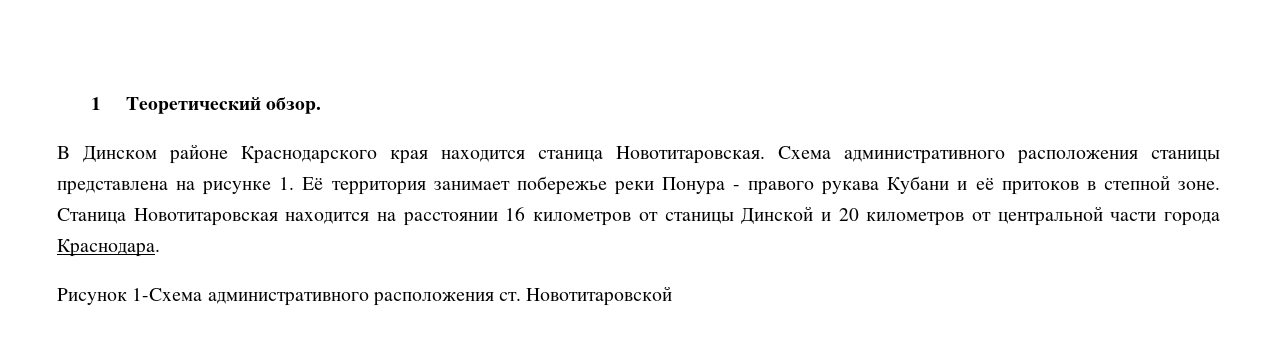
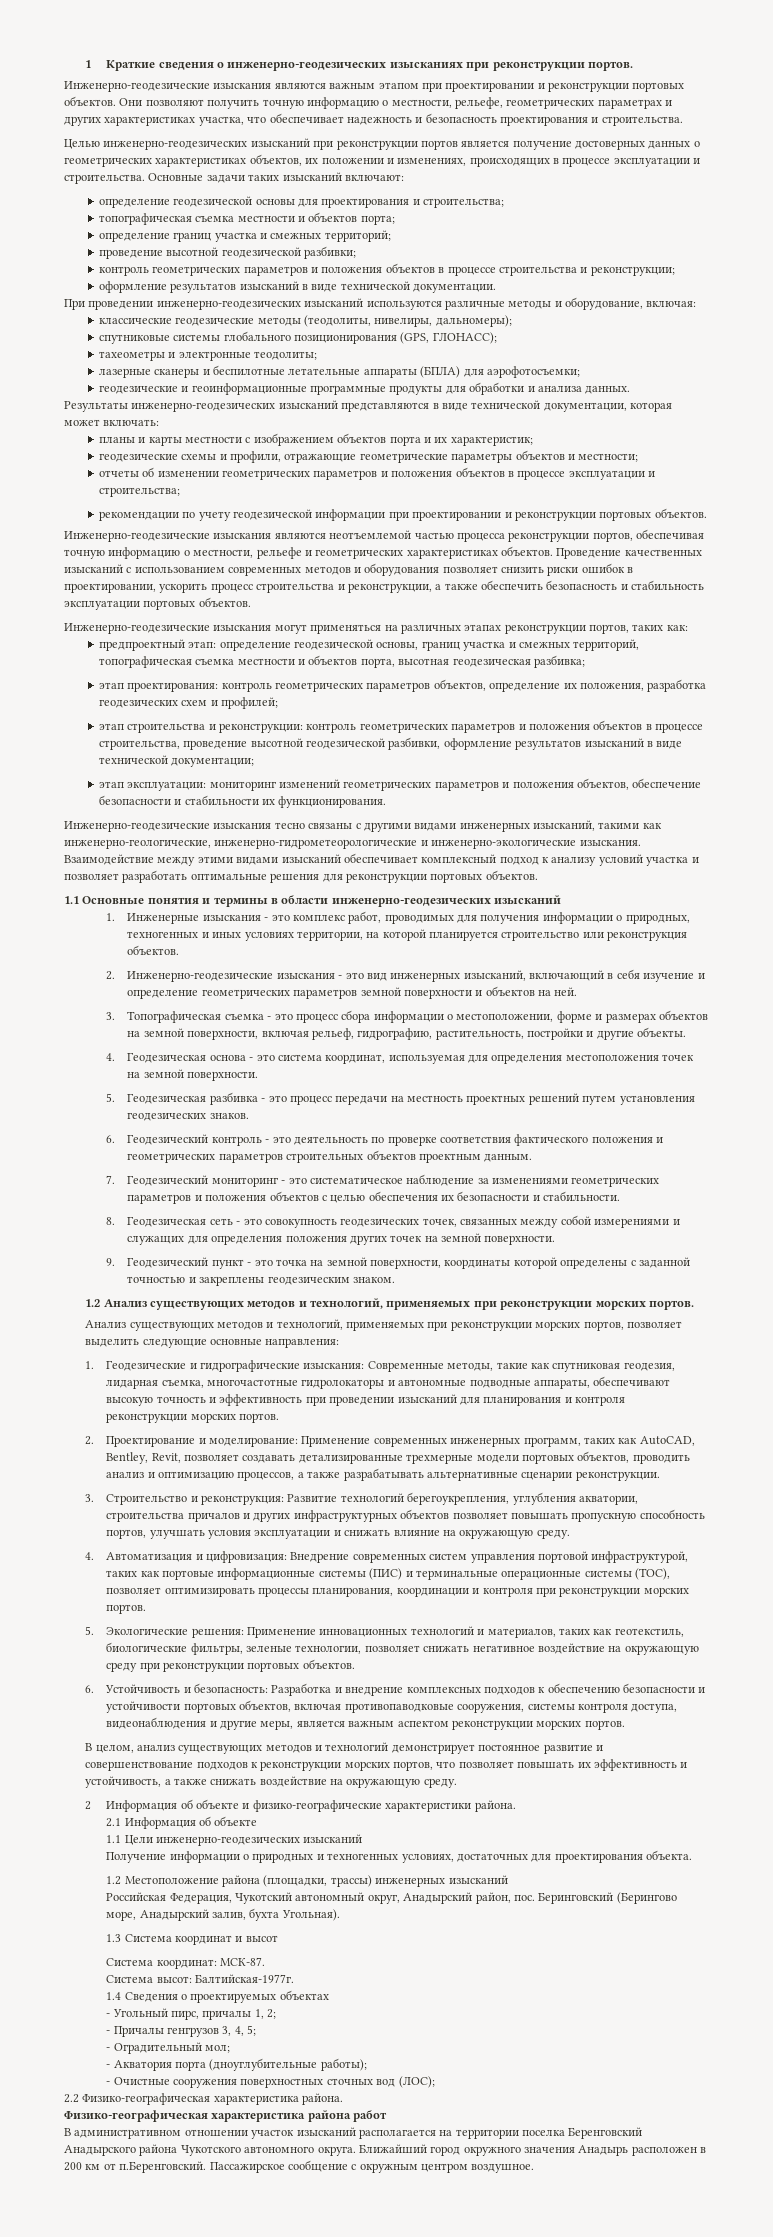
- 1 Теоретический обзор.
- В Динском районе Краснодарского края находится станица Новотитаровская. Схема административного расположения станицы представлена на рисунке 1. Её территория занимает побережье реки Понура - правого рукава Кубани и её притоков в степной зоне. Станица Новотитаровская находится на расстоянии 16 километров от станицы Динской и 20 километров от центральной части города Краснодара.
- Рисунок 1-Схема административного расположения ст. Новотитаровской
+ 1 Краткие сведения о инженерно-геодезических изысканиях при реконструкции портов.
+ Инженерно-геодезические изыскания являются важным этапом при проектировании и реконструкции портовых объектов. Они позволяют получить точную информацию о местности, рельефе, геометрических параметрах и других характеристиках участка, что обеспечивает надежность и безопасность проектирования и строительства.
+ Целью инженерно-геодезических изысканий при реконструкции портов является получение достоверных данных о геометрических характеристиках объектов, их положении и изменениях, происходящих в процессе эксплуатации и строительства. Основные задачи таких изысканий включают:
+ определение геодезической основы для проектирования и строительства;
+ топографическая съемка местности и объектов порта;
+ определение границ участка и смежных территорий;
+ проведение высотной геодезической разбивки;
+ контроль геометрических параметров и положения объектов в процессе строительства и реконструкции;
+ оформление результатов изысканий в виде технической документации.
+ При проведении инженерно-геодезических изысканий используются различные методы и оборудование, включая:
+ классические геодезические методы (теодолиты, нивелиры, дальномеры);
+ спутниковые системы глобального позиционирования (GPS, ГЛОНАСС);
+ тахеометры и электронные теодолиты;
+ лазерные сканеры и беспилотные летательные аппараты (БПЛА) для аэрофотосъемки;
+ геодезические и геоинформационные программные продукты для обработки и анализа данных.
+ Результаты инженерно-геодезических изысканий представляются в виде технической документации, которая может включать:
+ планы и карты местности с изображением объектов порта и их характеристик;
+ геодезические схемы и профили, отражающие геометрические параметры объектов и местности;
+ отчеты об изменении геометрических параметров и положения объектов в процессе эксплуатации и строительства;
+ рекомендации по учету геодезической информации при проектировании и реконструкции портовых объектов.
+ Инженерно-геодезические изыскания являются неотъемлемой частью процесса реконструкции портов, обеспечивая точную информацию о местности, рельефе и геометрических характеристиках объектов. Проведение качественных изысканий с использованием современных методов и оборудования позволяет снизить риски ошибок в проектировании, ускорить процесс строительства и реконструкции, а также обеспечить безопасность и стабильность эксплуатации портовых объектов.
+ Инженерно-геодезические изыскания могут применяться на различных этапах реконструкции портов, таких как:
+ предпроектный этап: определение геодезической основы, границ участка и смежных территорий, топографическая съемка местности и объектов порта, высотная геодезическая разбивка;
+ этап проектирования: контроль геометрических параметров объектов, определение их положения, разработка геодезических схем и профилей;
+ этап строительства и реконструкции: контроль геометрических параметров и положения объектов в процессе строительства, проведение высотной геодезической разбивки, оформление результатов изысканий в виде технической документации;
+ этап эксплуатации: мониторинг изменений геометрических параметров и положения объектов, обеспечение безопасности и стабильности их функционирования.
+ Инженерно-геодезические изыскания тесно связаны с другими видами инженерных изысканий, такими как инженерно-геологические, инженерно-гидрометеорологические и инженерно-экологические изыскания. Взаимодействие между этими видами изысканий обеспечивает комплексный подход к анализу условий участка и позволяет разработать оптимальные решения для реконструкции портовых объектов.
+ 1.1 Основные понятия и термины в области инженерно-геодезических изысканий
+ 1. Инженерные изыскания - это комплекс работ, проводимых для получения информации о природных, техногенных и иных условиях территории, на которой планируется строительство или реконструкция объектов.
+ 2. Инженерно-геодезические изыскания - это вид инженерных изысканий, включающий в себя изучение и определение геометрических параметров земной поверхности и объектов на ней.
+ 3. Топографическая съемка - это процесс сбора информации о местоположении, форме и размерах объектов на земной поверхности, включая рельеф, гидрографию, растительность, постройки и другие объекты.
+ 4. Геодезическая основа - это система координат, используемая для определения местоположения точек на земной поверхности.
+ 5. Геодезическая разбивка - это процесс передачи на местность проектных решений путем установления геодезических знаков.
+ 6. Геодезический контроль - это деятельность по проверке соответствия фактического положения и геометрических параметров строительных объектов проектным данным.
+ 7. Геодезический мониторинг - это систематическое наблюдение за изменениями геометрических параметров и положения объектов с целью обеспечения их безопасности и стабильности.
+ 8. Геодезическая сеть - это совокупность геодезических точек, связанных между собой измерениями и служащих для определения положения других точек на земной поверхности.
+ 9. Геодезический пункт - это точка на земной поверхности, координаты которой определены с заданной точностью и закреплены геодезическим знаком.
+ 1.2 Анализ существующих методов и технологий, применяемых при реконструкции морских портов.
+ Анализ существующих методов и технологий, применяемых при реконструкции морских портов, позволяет выделить следующие основные направления:
+ 1. Геодезические и гидрографические изыскания: Современные методы, такие как спутниковая геодезия, лидарная съемка, многочастотные гидролокаторы и автономные подводные аппараты, обеспечивают высокую точность и эффективность при проведении изысканий для планирования и контроля реконструкции морских портов.
+ 2. Проектирование и моделирование: Применение современных инженерных программ, таких как AutoCAD, Bentley, Revit, позволяет создавать детализированные трехмерные модели портовых объектов, проводить анализ и оптимизацию процессов, а также разрабатывать альтернативные сценарии реконструкции.
+ 3. Строительство и реконструкция: Развитие технологий берегоукрепления, углубления акватории, строительства причалов и других инфраструктурных объектов позволяет повышать пропускную способность портов, улучшать условия эксплуатации и снижать влияние на окружающую среду.
+ 4. Автоматизация и цифровизация: Внедрение современных систем управления портовой инфраструктурой, таких как портовые информационные системы (ПИС) и терминальные операционные системы (ТОС), позволяет оптимизировать процессы планирования, координации и контроля при реконструкции морских портов.
+ 5. Экологические решения: Применение инновационных технологий и материалов, таких как геотекстиль, биологические фильтры, зеленые технологии, позволяет снижать негативное воздействие на окружающую среду при реконструкции портовых объектов.
+ 6. Устойчивость и безопасность: Разработка и внедрение комплексных подходов к обеспечению безопасности и устойчивости портовых объектов, включая противопаводковые сооружения, системы контроля доступа, видеонаблюдения и другие меры, является важным аспектом реконструкции морских портов.
+ В целом, анализ существующих методов и технологий демонстрирует постоянное развитие и совершенствование подходов к реконструкции морских портов, что позволяет повышать их эффективность и устойчивость, а также снижать воздействие на окружающую среду.
+ 2 Информация об объекте и физико-географические характеристики района.
+ 2.1 Информация об объекте
+ 1.1 Цели инженерно-геодезических изысканий
+ Получение информации о природных и техногенных условиях, достаточных для проектирования объекта.
+ 1.2 Местоположение района (площадки, трассы) инженерных изысканий
+ Российская Федерация, Чукотский автономный округ, Анадырский район, пос. Беринговский (Берингово море, Анадырский залив, бухта Угольная).
+ 1.3 Система координат и высот
+ Система координат: МСК-87.
+ Система высот: Балтийская-1977г.
+ 1.4 Сведения о проектируемых объектах
+ - Угольный пирс, причалы 1, 2;
+ - Причалы генгрузов 3, 4, 5;
+ - Оградительный мол;
+ - Акватория порта (дноуглубительные работы);
+ - Очистные сооружения поверхностных сточных вод (ЛОС);
+ 2.2 Физико-географическая характеристика района.
+ Физико-географическая характеристика района работ
+ В административном отношении участок изысканий располагается на территории поселка Беренговский Анадырского района Чукотского автономного округа. Ближайший город окружного значения Анадырь расположен в 200 км от п.Беренговский. Пассажирское сообщение с окружным центром воздушное.

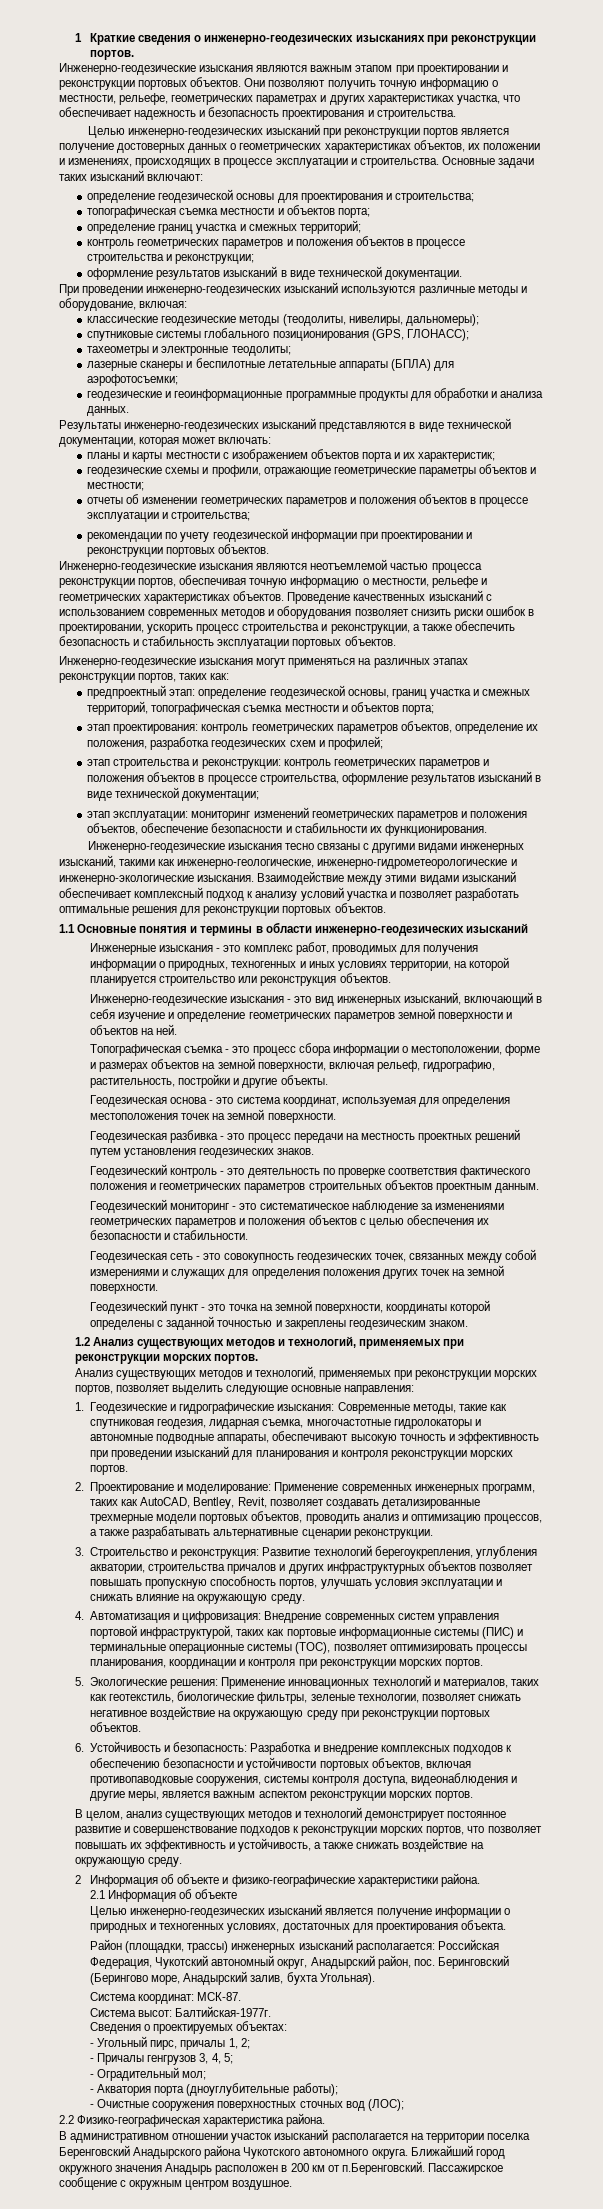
- проведение высотной геодезической разбивки;
- предпроектный этап: определение геодезической основы, границ участка и смежных территорий, топографическая съемка местности и объектов порта, высотная геодезическая разбивка;
+ предпроектный этап: определение геодезической основы, границ участка и смежных территорий, топографическая съемка местности и объектов порта;
- этап строительства и реконструкции: контроль геометрических параметров и положения объектов в процессе строительства, проведение высотной геодезической разбивки, оформление результатов изысканий в виде технической документации;
+ этап строительства и реконструкции: контроль геометрических параметров и положения объектов в процессе строительства, оформление результатов изысканий в виде технической документации;
- 1. Инженерные изыскания - это комплекс работ, проводимых для получения информации о природных, техногенных и иных условиях территории, на которой планируется строительство или реконструкция объектов.
+ Инженерные изыскания - это комплекс работ, проводимых для получения информации о природных, техногенных и иных условиях территории, на которой планируется строительство или реконструкция объектов.
- 2. Инженерно-геодезические изыскания - это вид инженерных изысканий, включающий в себя изучение и определение геометрических параметров земной поверхности и объектов на ней.
+ Инженерно-геодезические изыскания - это вид инженерных изысканий, включающий в себя изучение и определение геометрических параметров земной поверхности и объектов на ней.
- 3. Топографическая съемка - это процесс сбора информации о местоположении, форме и размерах объектов на земной поверхности, включая рельеф, гидрографию, растительность, постройки и другие объекты.
+ Топографическая съемка - это процесс сбора информации о местоположении, форме и размерах объектов на земной поверхности, включая рельеф, гидрографию, растительность, постройки и другие объекты.
- 4. Геодезическая основа - это система координат, используемая для определения местоположения точек на земной поверхности.
+ Геодезическая основа - это система координат, используемая для определения местоположения точек на земной поверхности.
- 5. Геодезическая разбивка - это процесс передачи на местность проектных решений путем установления геодезических знаков.
+ Геодезическая разбивка - это процесс передачи на местность проектных решений путем установления геодезических знаков.
- 6. Геодезический контроль - это деятельность по проверке соответствия фактического положения и геометрических параметров строительных объектов проектным данным.
+ Геодезический контроль - это деятельность по проверке соответствия фактического положения и геометрических параметров строительных объектов проектным данным.
- 7. Геодезический мониторинг - это систематическое наблюдение за изменениями геометрических параметров и положения объектов с целью обеспечения их безопасности и стабильности.
+ Геодезический мониторинг - это систематическое наблюдение за изменениями геометрических параметров и положения объектов с целью обеспечения их безопасности и стабильности.
- 8. Геодезическая сеть - это совокупность геодезических точек, связанных между собой измерениями и служащих для определения положения других точек на земной поверхности.
+ Геодезическая сеть - это совокупность геодезических точек, связанных между собой измерениями и служащих для определения положения других точек на земной поверхности.
- 9. Геодезический пункт - это точка на земной поверхности, координаты которой определены с заданной точностью и закреплены геодезическим знаком.
+ Геодезический пункт - это точка на земной поверхности, координаты которой определены с заданной точностью и закреплены геодезическим знаком.
- 1.1 Цели инженерно-геодезических изысканий
- Получение информации о природных и техногенных условиях, достаточных для проектирования объекта.
+ Целью инженерно-геодезических изысканий является получение информации о природных и техногенных условиях, достаточных для проектирования объекта.
- 1.2 Местоположение района (площадки, трассы) инженерных изысканий
- Российская Федерация, Чукотский автономный округ, Анадырский район, пос.
+ Район (площадки, трассы) инженерных изысканий располагается: Российская Федерация, Чукотский автономный округ, Анадырский район, пос.
- 1.3 Система координат и высот
- 1.4 Сведения о проектируемых объектах
+ Сведения о проектируемых объектах:
- Физико-географическая характеристика района работ

